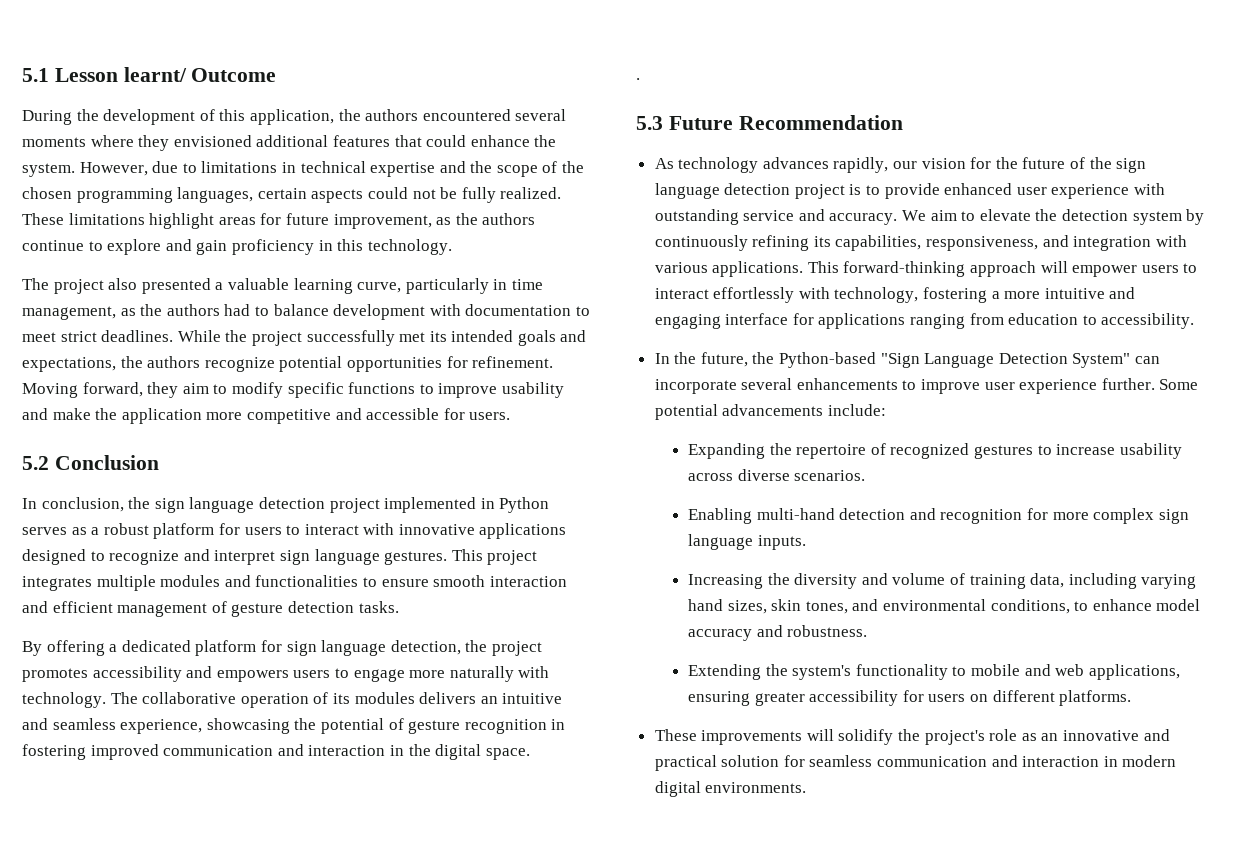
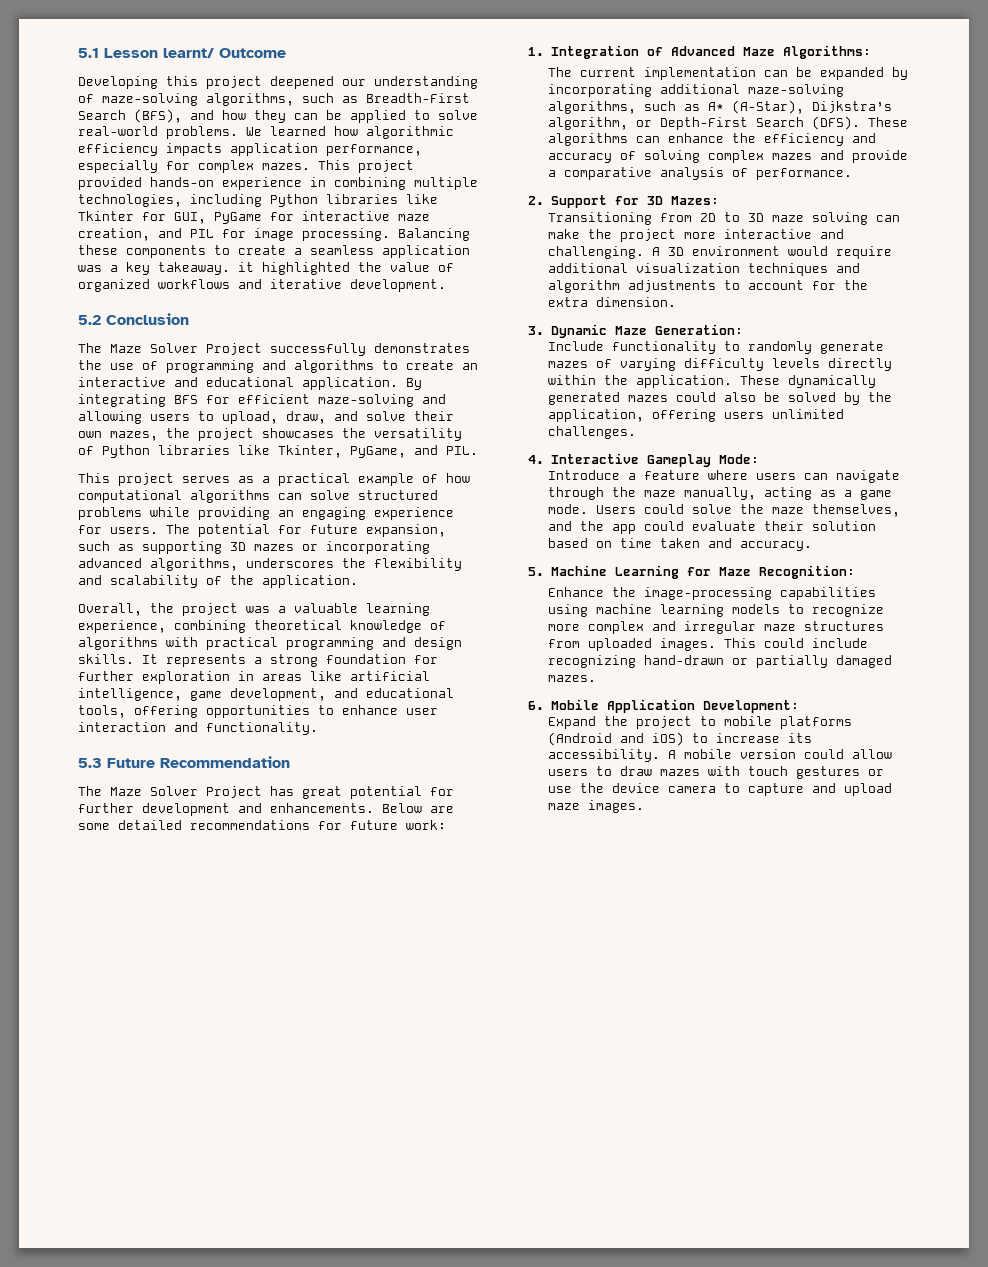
- During the development of this application, the authors encountered several moments where they envisioned additional features that could enhance the system. However, due to limitations in technical expertise and the scope of the chosen programming languages, certain aspects could not be fully realized. These limitations highlight areas for future improvement, as the authors continue to explore and gain proficiency in this technology.
- The project also presented a valuable learning curve, particularly in time management, as the authors had to balance development with documentation to meet strict deadlines. While the project successfully met its intended goals and expectations, the authors recognize potential opportunities for refinement. Moving forward, they aim to modify specific functions to improve usability and make the application more competitive and accessible for users.
+ Developing this project deepened our understanding of maze-solving algorithms, such as Breadth-First Search (BFS), and how they can be applied to solve real-world problems. We learned how algorithmic efficiency impacts application performance, especially for complex mazes. This project provided hands-on experience in combining multiple technologies, including Python libraries like Tkinter for GUI, PyGame for interactive maze creation, and PIL for image processing. Balancing these components to create a seamless application was a key takeaway. it highlighted the value of organized workflows and iterative development.
  5.2 Conclusion
- In conclusion, the sign language detection project implemented in Python serves as a robust platform for users to interact with innovative applications designed to recognize and interpret sign language gestures. This project integrates multiple modules and functionalities to ensure smooth interaction and efficient management of gesture detection tasks.
- By offering a dedicated platform for sign language detection, the project promotes accessibility and empowers users to engage more naturally with technology. The collaborative operation of its modules delivers an intuitive and seamless experience, showcasing the potential of gesture recognition in fostering improved communication and interaction in the digital space.
- .
+ The Maze Solver Project successfully demonstrates the use of programming and algorithms to create an interactive and educational application. By integrating BFS for efficient maze-solving and allowing users to upload, draw, and solve their own mazes, the project showcases the versatility of Python libraries like Tkinter, PyGame, and PIL.
+ This project serves as a practical example of how computational algorithms can solve structured problems while providing an engaging experience for users. The potential for future expansion, such as supporting 3D mazes or incorporating advanced algorithms, underscores the flexibility and scalability of the application.
+ Overall, the project was a valuable learning experience, combining theoretical knowledge of algorithms with practical programming and design skills. It represents a strong foundation for further exploration in areas like artificial intelligence, game development, and educational tools, offering opportunities to enhance user interaction and functionality.
  5.3 Future Recommendation
- As technology advances rapidly, our vision for the future of the sign language detection project is to provide enhanced user experience with outstanding service and accuracy. We aim to elevate the detection system by continuously refining its capabilities, responsiveness, and integration with various applications. This forward-thinking approach will empower users to interact effortlessly with technology, fostering a more intuitive and engaging interface for applications ranging from education to accessibility.
- In the future, the Python-based "Sign Language Detection System" can incorporate several enhancements to improve user experience further. Some potential advancements include:
- Expanding the repertoire of recognized gestures to increase usability across diverse scenarios.
- Enabling multi-hand detection and recognition for more complex sign language inputs.
- Increasing the diversity and volume of training data, including varying hand sizes, skin tones, and environmental conditions, to enhance model accuracy and robustness.
- Extending the system's functionality to mobile and web applications, ensuring greater accessibility for users on different platforms.
- These improvements will solidify the project's role as an innovative and practical solution for seamless communication and interaction in modern digital environments.
+ The Maze Solver Project has great potential for further development and enhancements. Below are some detailed recommendations for future work:
+ 1. Integration of Advanced Maze Algorithms:
+ The current implementation can be expanded by incorporating additional maze-solving algorithms, such as A* (A-Star), Dijkstra’s algorithm, or Depth-First Search (DFS). These algorithms can enhance the efficiency and accuracy of solving complex mazes and provide a comparative analysis of performance.
+ 2. Support for 3D Mazes:
+ Transitioning from 2D to 3D maze solving can make the project more interactive and challenging. A 3D environment would require additional visualization techniques and algorithm adjustments to account for the extra dimension.
+ 3. Dynamic Maze Generation:
+ Include functionality to randomly generate mazes of varying difficulty levels directly within the application. These dynamically generated mazes could also be solved by the application, offering users unlimited challenges.
+ 4. Interactive Gameplay Mode:
+ Introduce a feature where users can navigate through the maze manually, acting as a game mode. Users could solve the maze themselves, and the app could evaluate their solution based on time taken and accuracy.
+ 5. Machine Learning for Maze Recognition:
+ Enhance the image-processing capabilities using machine learning models to recognize more complex and irregular maze structures from uploaded images. This could include recognizing hand-drawn or partially damaged mazes.
+ 6. Mobile Application Development:
+ Expand the project to mobile platforms (Android and iOS) to increase its accessibility. A mobile version could allow users to draw mazes with touch gestures or use the device camera to capture and upload maze images.

